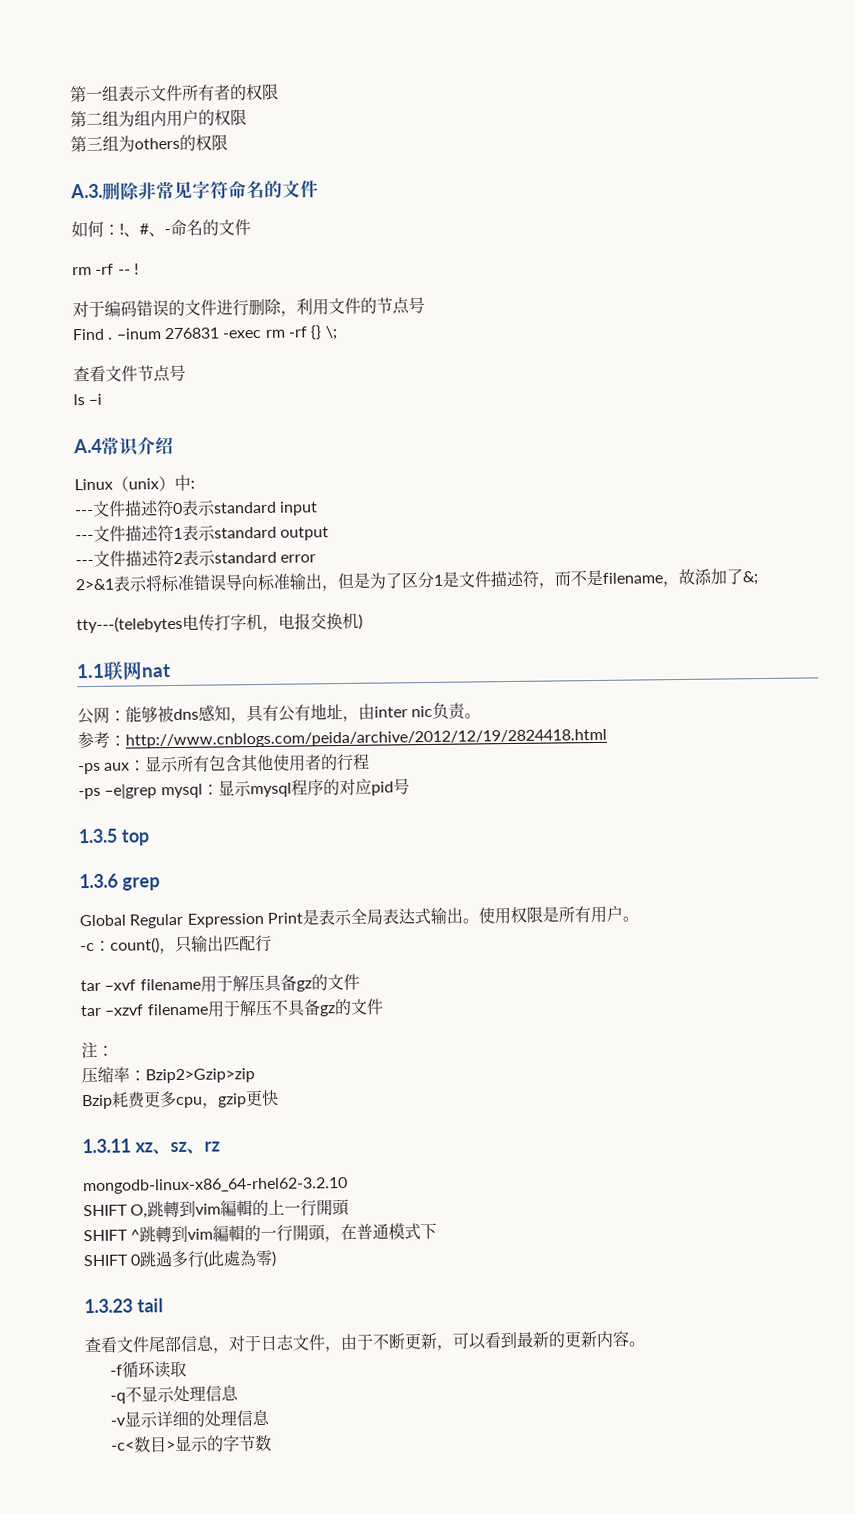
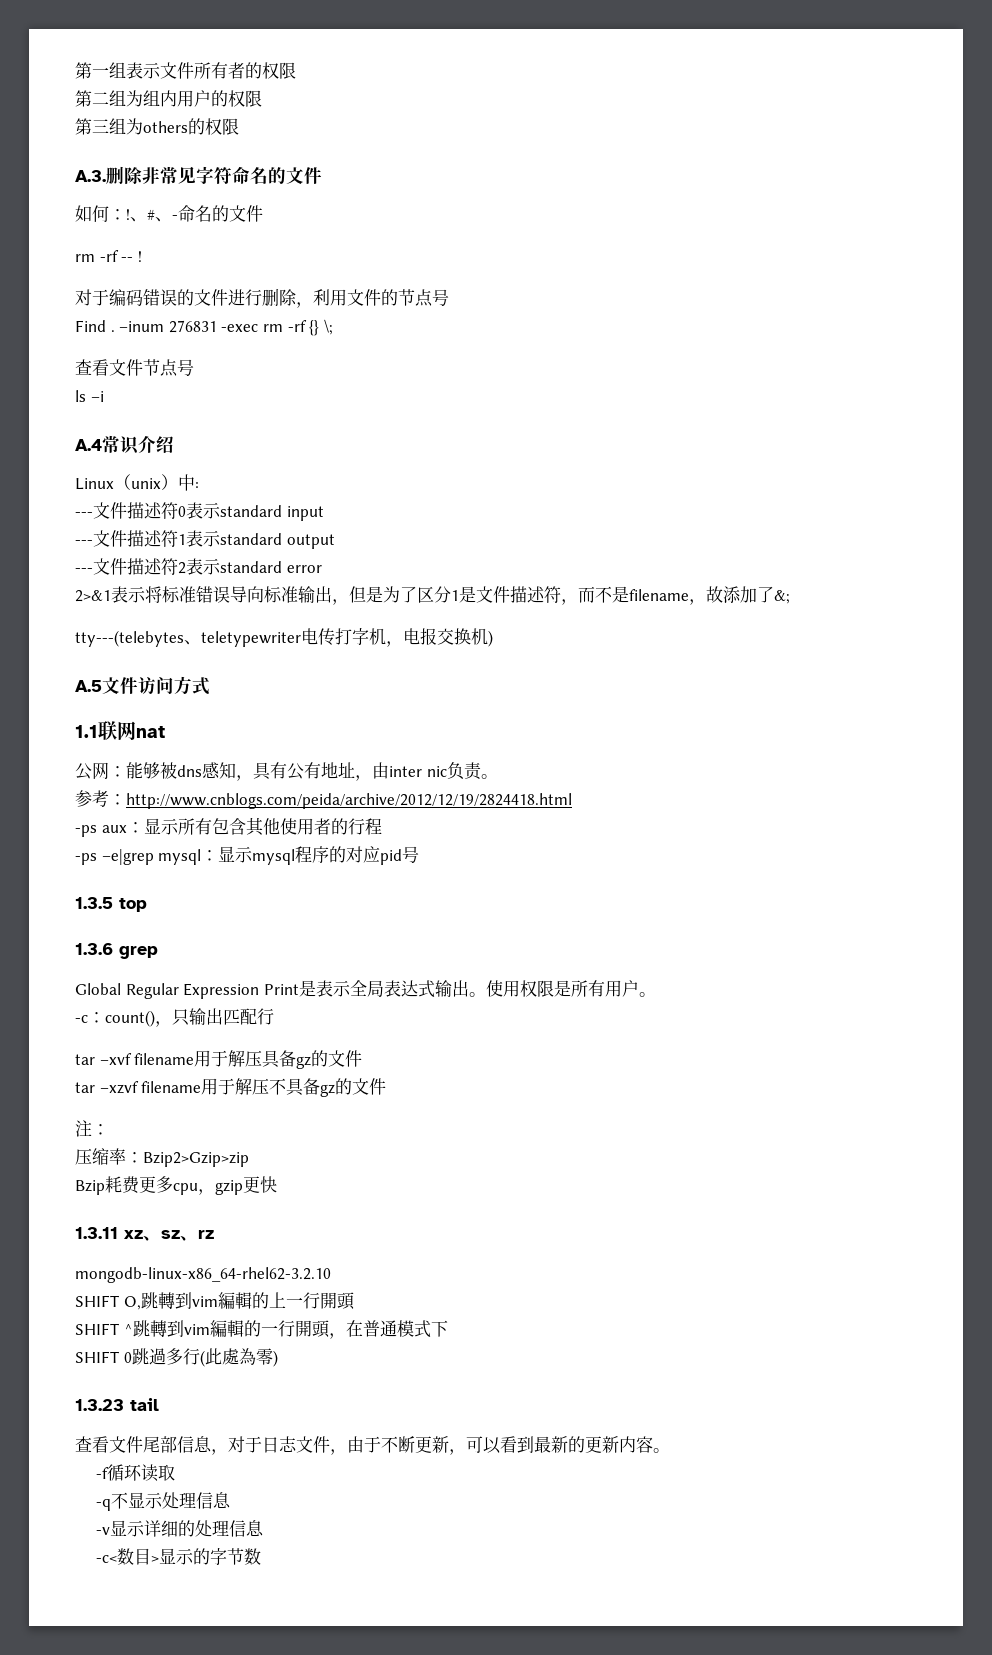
- tty---(telebytes电传打字机，电报交换机)
+ tty---(telebytes、teletypewriter电传打字机，电报交换机)
+ A.5文件访问方式

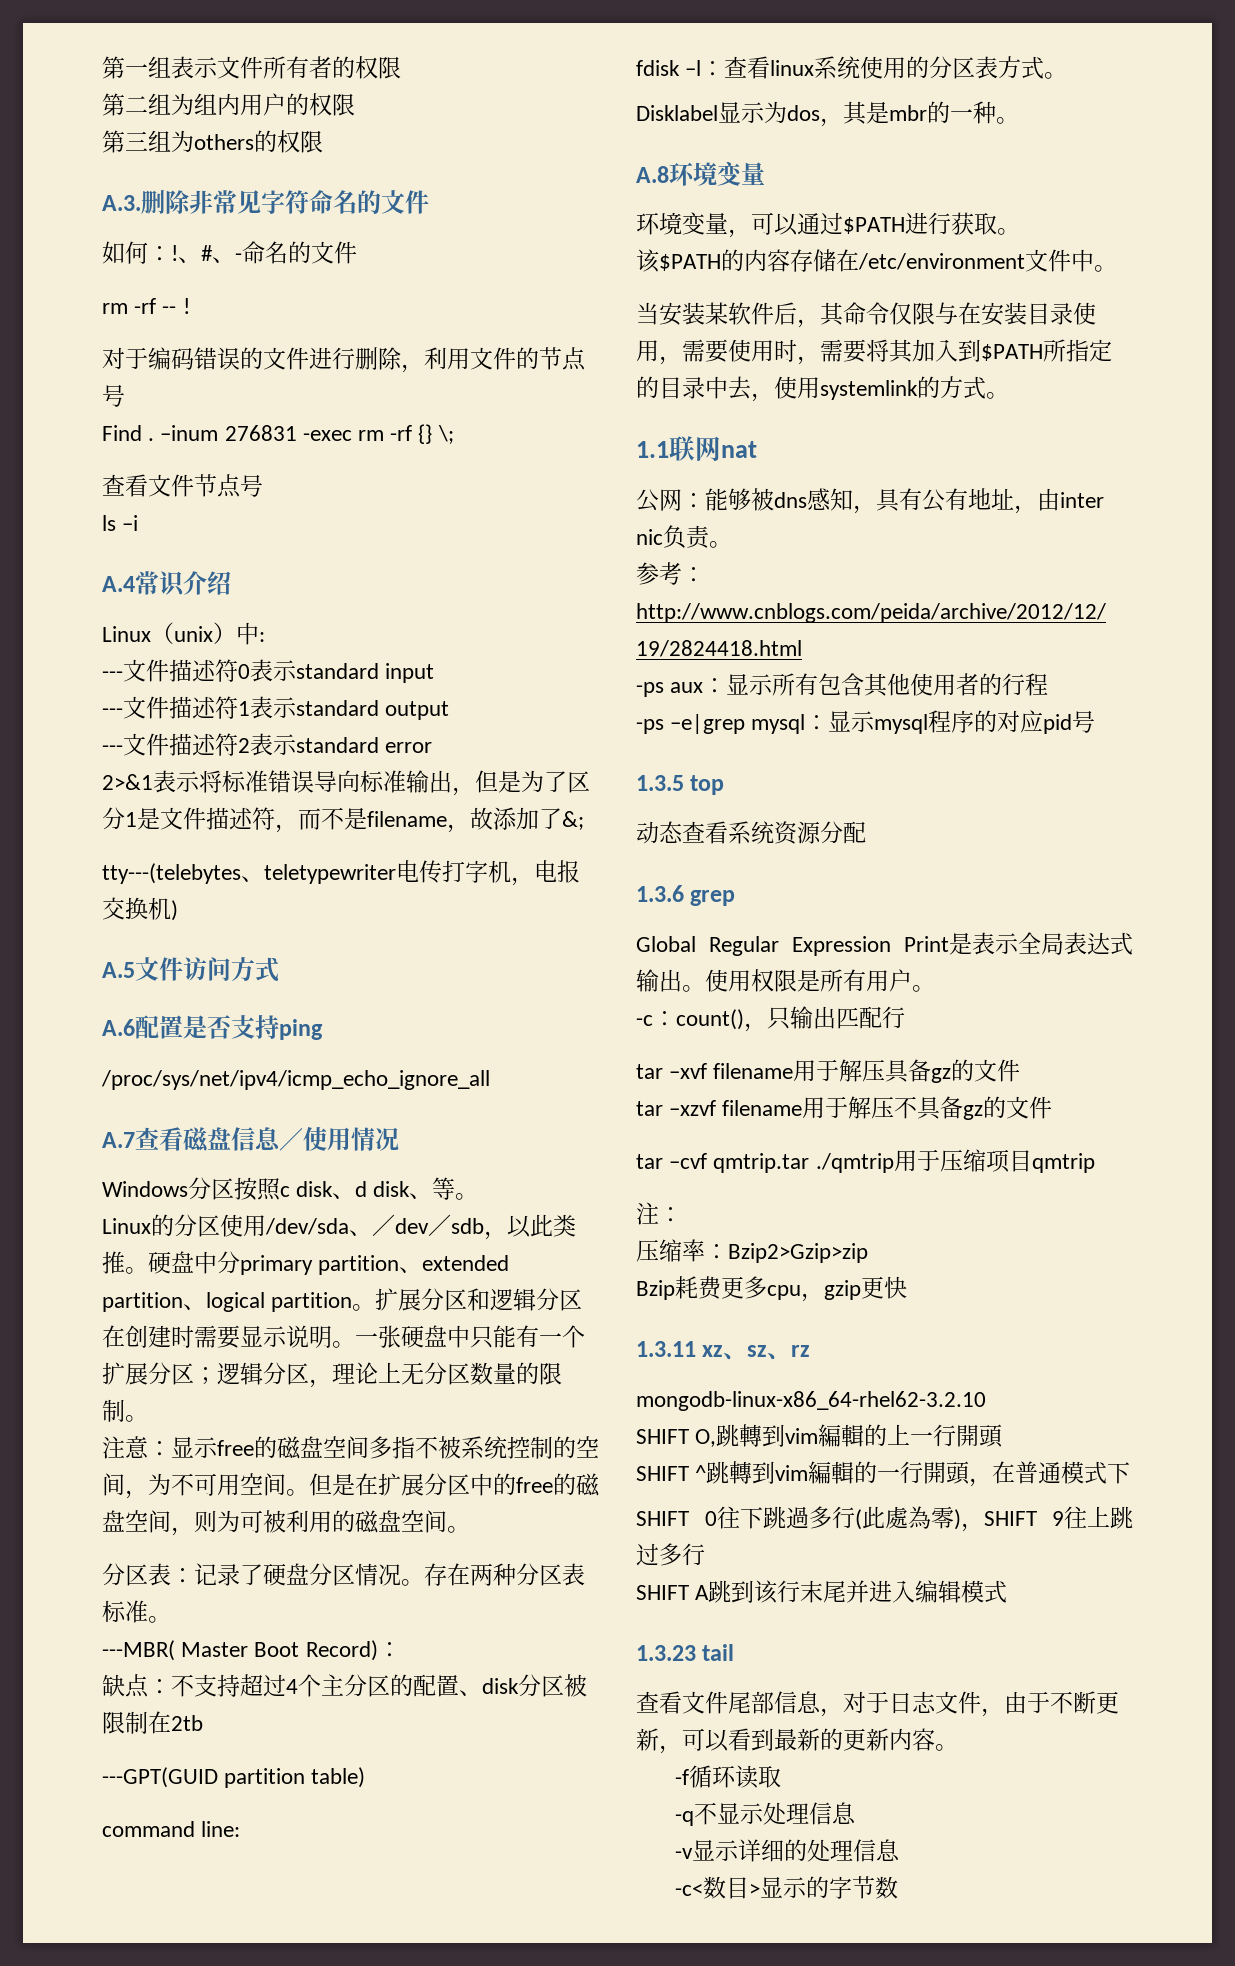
+ A.6配置是否支持ping
+ /proc/sys/net/ipv4/icmp_echo_ignore_all
+ A.7查看磁盘信息／使用情况
+ Windows分区按照c disk、d disk、等。
+ Linux的分区使用/dev/sda、／dev／sdb，以此类推。硬盘中分primary partition、extended partition、logical partition。扩展分区和逻辑分区在创建时需要显示说明。一张硬盘中只能有一个扩展分区；逻辑分区，理论上无分区数量的限制。
+ 注意：显示free的磁盘空间多指不被系统控制的空间，为不可用空间。但是在扩展分区中的free的磁盘空间，则为可被利用的磁盘空间。
+ 分区表：记录了硬盘分区情况。存在两种分区表标准。
+ ---MBR( Master Boot Record)：
+ 缺点：不支持超过4个主分区的配置、disk分区被限制在2tb
+ ---GPT(GUID partition table)
+ command line:
+ fdisk –l：查看linux系统使用的分区表方式。
+ Disklabel显示为dos，其是mbr的一种。
+ A.8环境变量
+ 环境变量，可以通过$PATH进行获取。
+ 该$PATH的内容存储在/etc/environment文件中。
+ 当安装某软件后，其命令仅限与在安装目录使用，需要使用时，需要将其加入到$PATH所指定的目录中去，使用systemlink的方式。
+ 动态查看系统资源分配
+ tar –cvf qmtrip.tar ./qmtrip用于压缩项目qmtrip
- SHIFT 0跳過多行(此處為零)
+ SHIFT 0往下跳過多行(此處為零)，SHIFT 9往上跳过多行
+ SHIFT A跳到该行末尾并进入编辑模式

